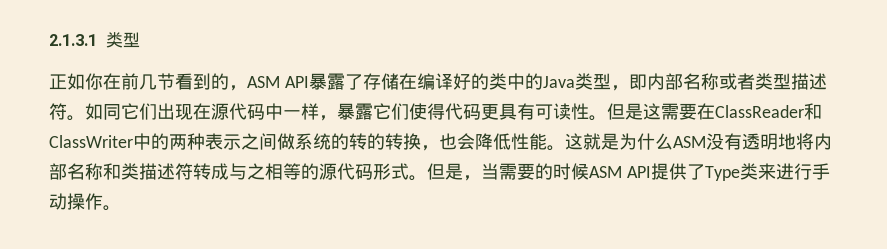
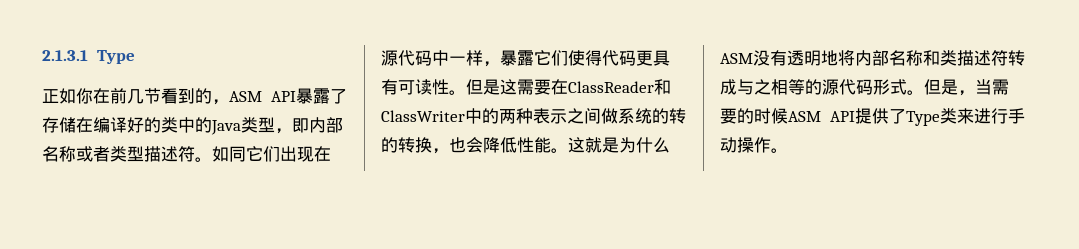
- 2.1.3.1类型
+ 2.1.3.1 Type

